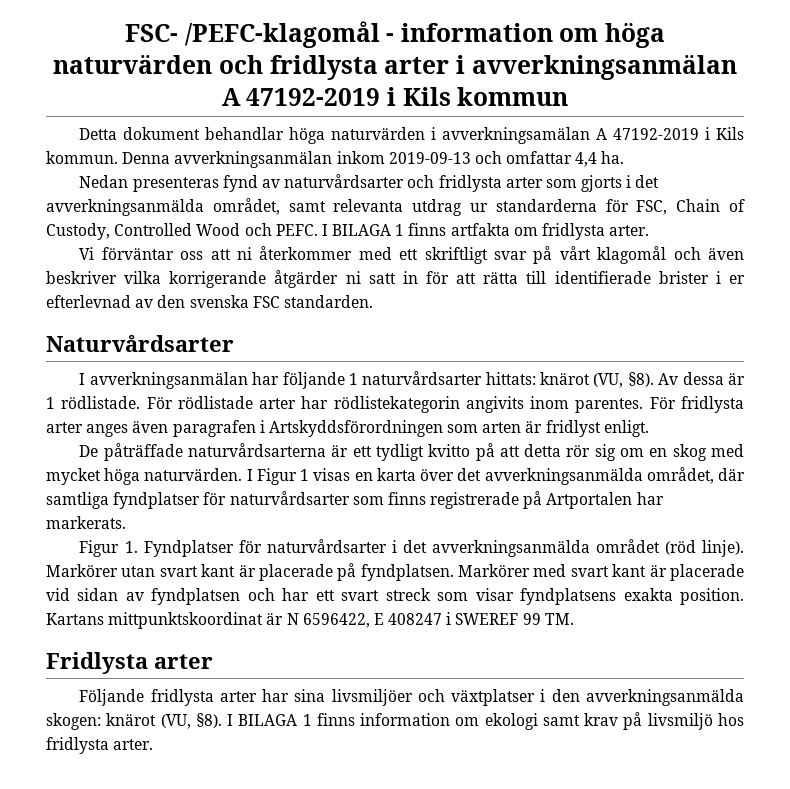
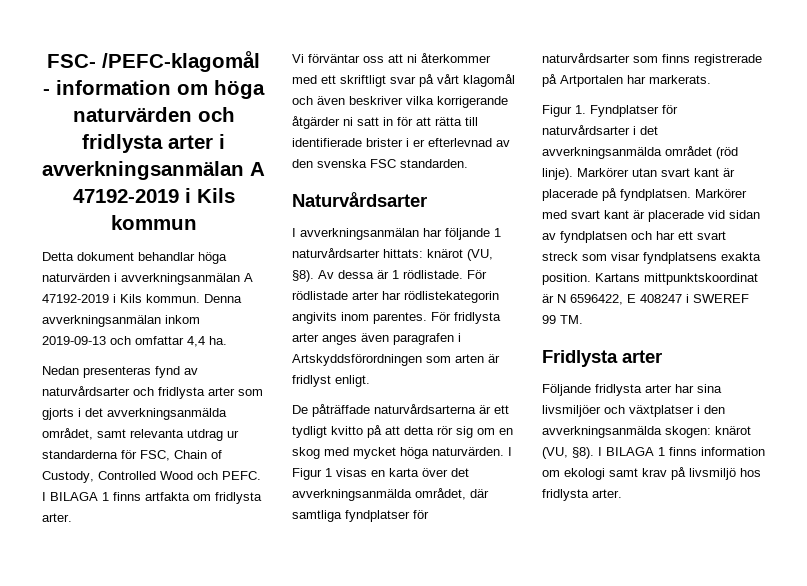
- Detta dokument behandlar höga naturvärden i avverkningsamälan A 47192-2019 i Kils kommun.
+ Detta dokument behandlar höga naturvärden i avverkningsanmälan A 47192-2019 i Kils kommun.

